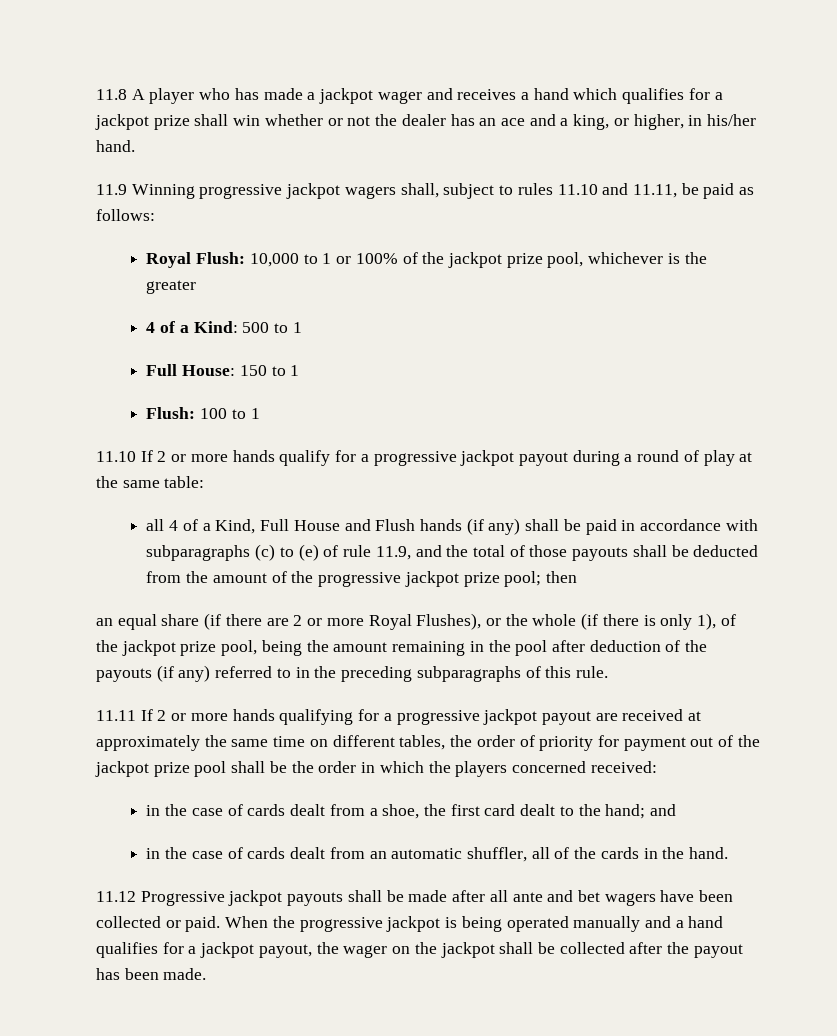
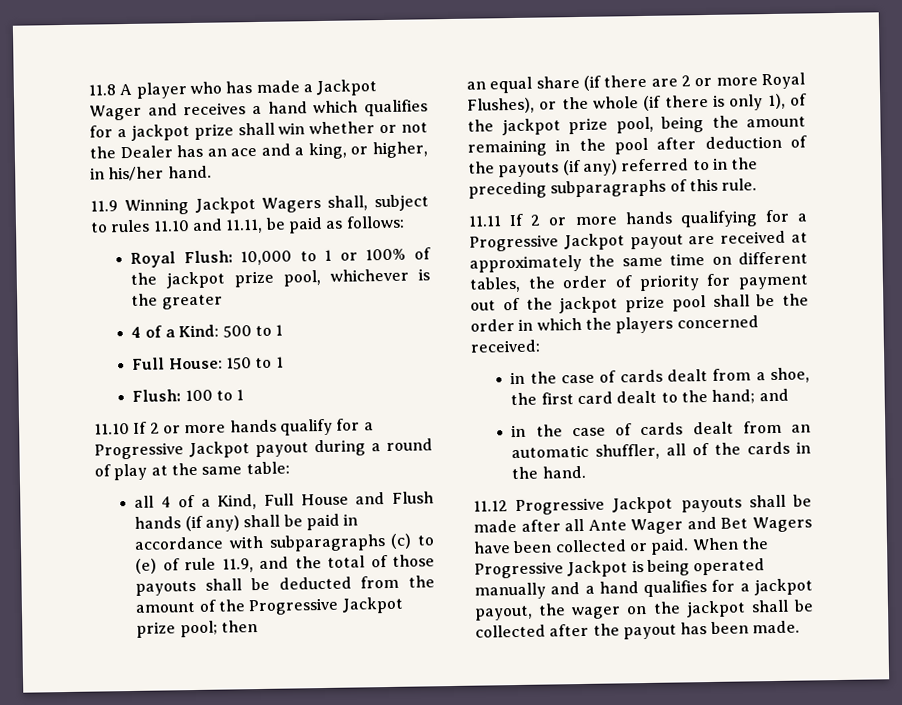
- 11.8 A player who has made a jackpot wager and receives a hand which qualifies for a jackpot prize shall win whether or not the dealer has an ace and a king, or higher, in his/her hand.
+ 11.8 A player who has made a Jackpot Wager and receives a hand which qualifies for a jackpot prize shall win whether or not the Dealer has an ace and a king, or higher, in his/her hand.
- 11.9 Winning progressive jackpot wagers shall, subject to rules 11.10 and 11.11, be paid as follows:
+ 11.9 Winning Jackpot Wagers shall, subject to rules 11.10 and 11.11, be paid as follows:
- 11.10 If 2 or more hands qualify for a progressive jackpot payout during a round of play at the same table:
+ 11.10 If 2 or more hands qualify for a Progressive Jackpot payout during a round of play at the same table:
- all 4 of a Kind, Full House and Flush hands (if any) shall be paid in accordance with subparagraphs (c) to (e) of rule 11.9, and the total of those payouts shall be deducted from the amount of the progressive jackpot prize pool; then
+ all 4 of a Kind, Full House and Flush hands (if any) shall be paid in accordance with subparagraphs (c) to (e) of rule 11.9, and the total of those payouts shall be deducted from the amount of the Progressive Jackpot prize pool; then
- 11.11 If 2 or more hands qualifying for a progressive jackpot payout are received at approximately the same time on different tables, the order of priority for payment out of the jackpot prize pool shall be the order in which the players concerned received:
+ 11.11 If 2 or more hands qualifying for a Progressive Jackpot payout are received at approximately the same time on different tables, the order of priority for payment out of the jackpot prize pool shall be the order in which the players concerned received:
- 11.12 Progressive jackpot payouts shall be made after all ante and bet wagers have been collected or paid.
+ 11.12 Progressive Jackpot payouts shall be made after all Ante Wager and Bet Wagers have been collected or paid.
- When the progressive jackpot is being operated manually and a hand qualifies for a jackpot payout, the wager on the jackpot shall be collected after the payout has been made.
+ When the Progressive Jackpot is being operated manually and a hand qualifies for a jackpot payout, the wager on the jackpot shall be collected after the payout has been made.

